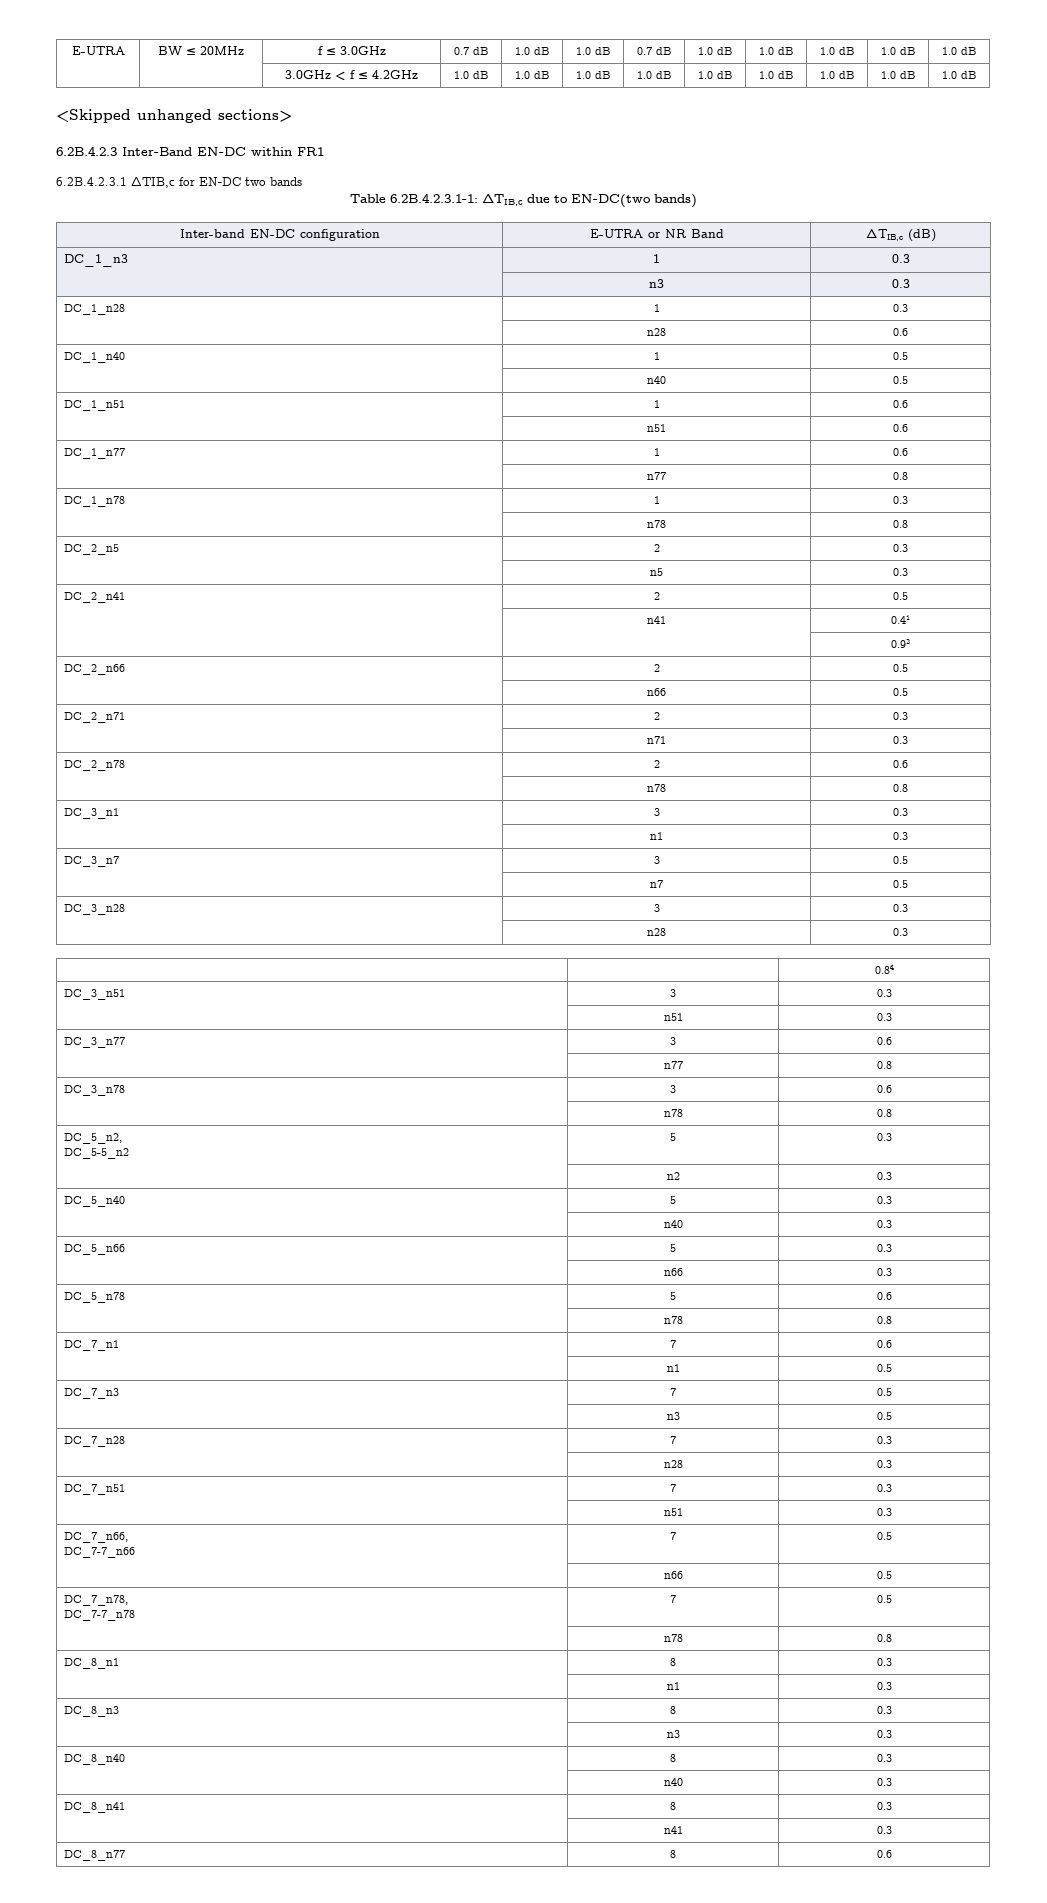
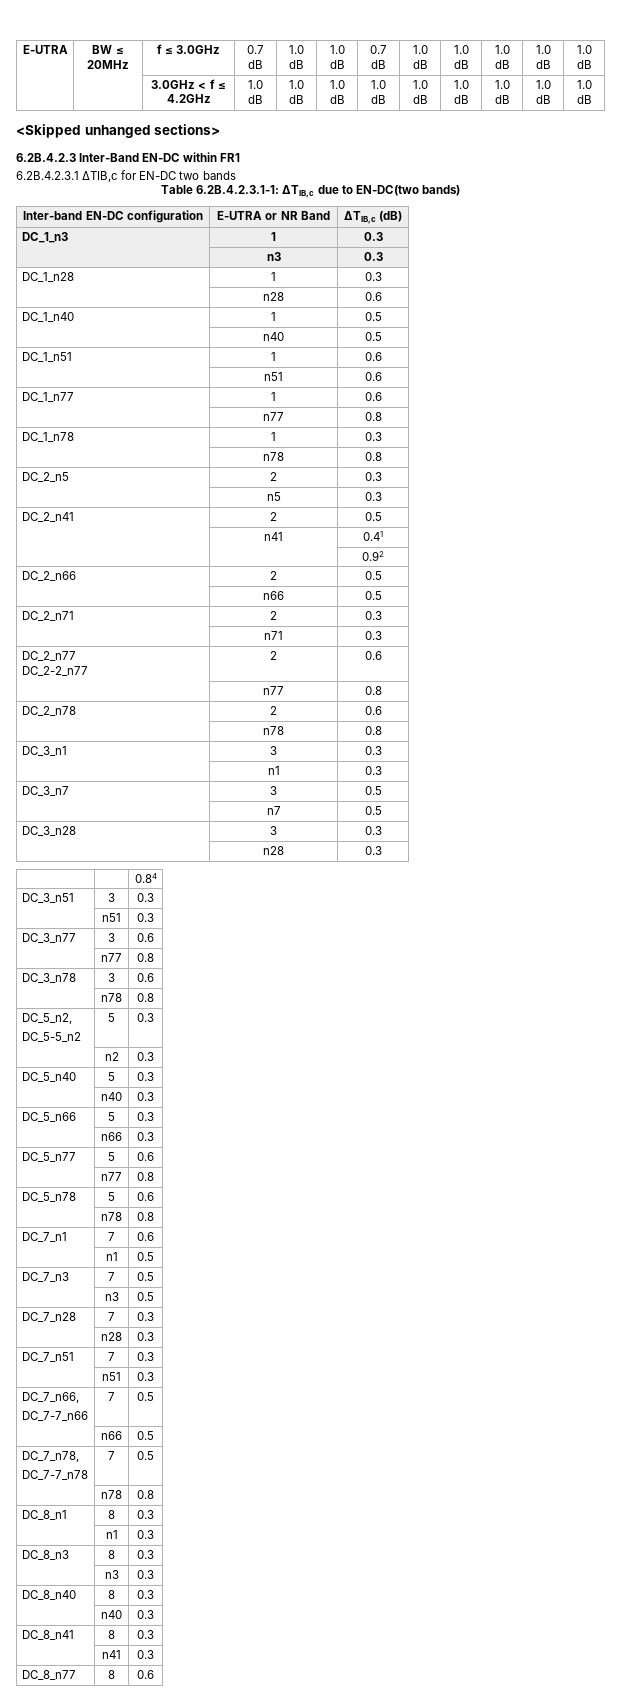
+ DC_2_n77
+ DC_2-2_n77 | 2 | 0.6
+ | n77 | 0.8
+ DC_5_n77 | 5 | 0.6
+ | n77 | 0.8

